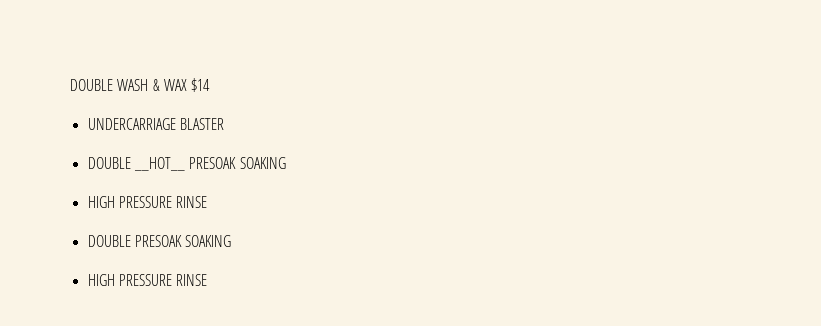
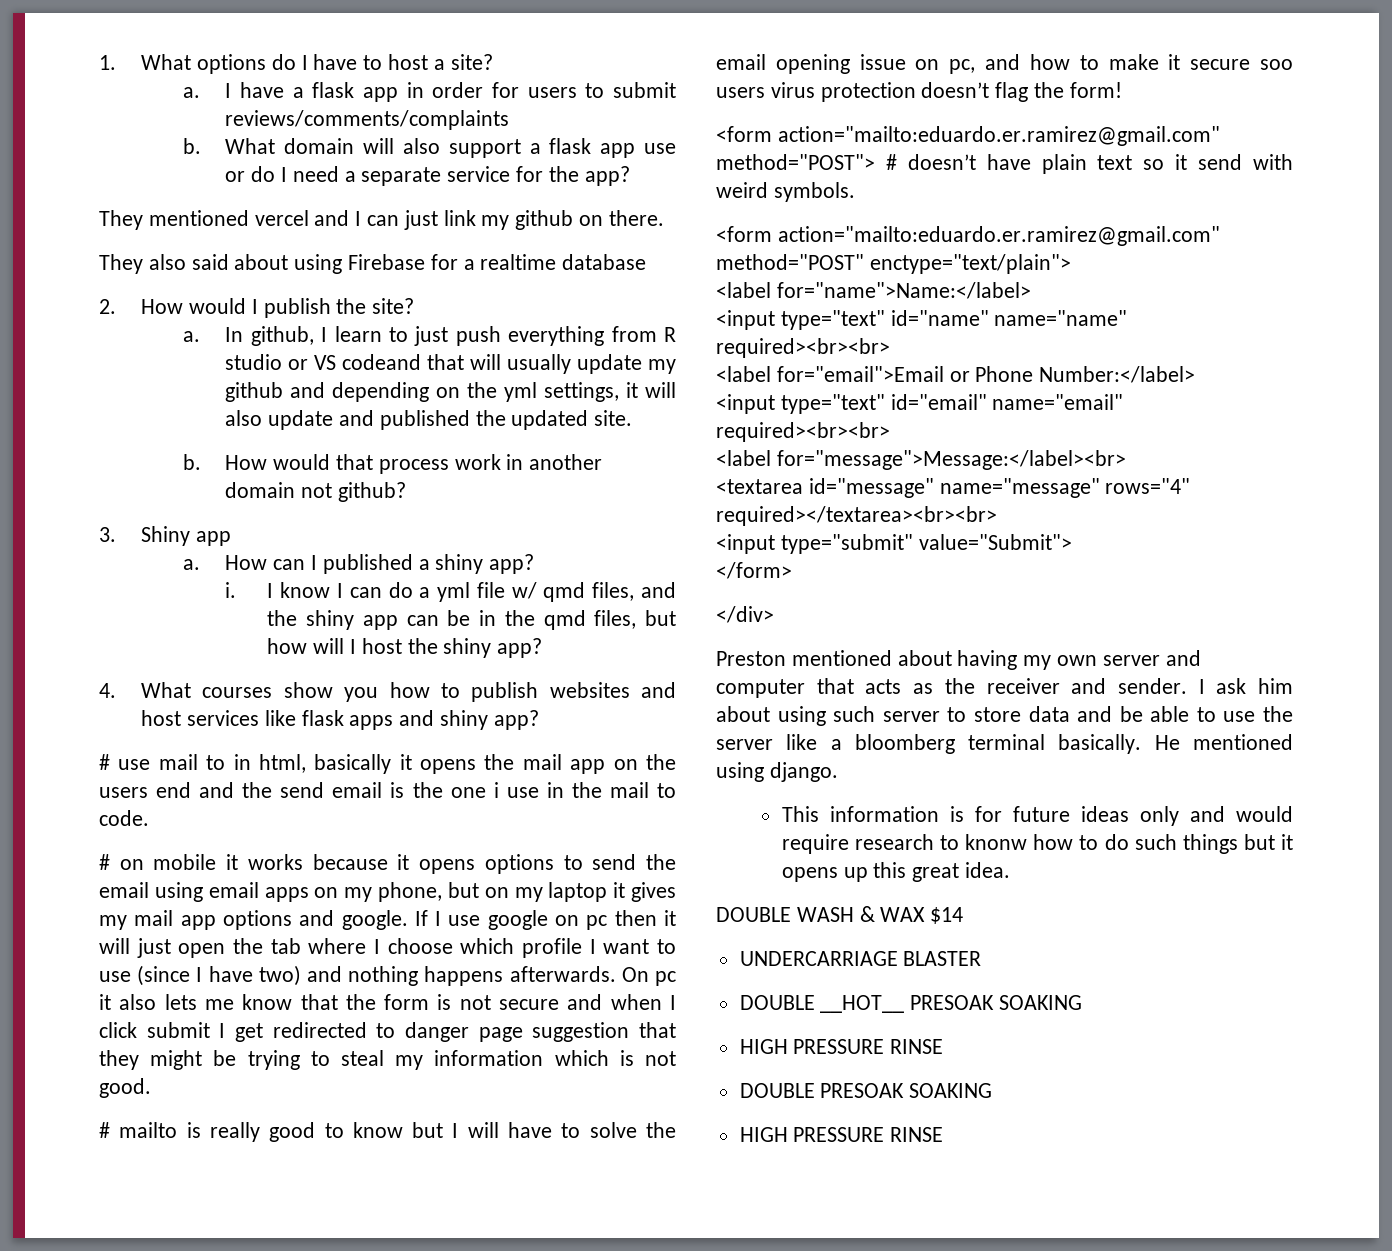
+ 1. What options do I have to host a site?
+ a. I have a flask app in order for users to submit reviews/comments/complaints
+ b. What domain will also support a flask app use or do I need a separate service for the app?
+ They mentioned vercel and I can just link my github on there.
+ They also said about using Firebase for a realtime database
+ 2. How would I publish the site?
+ a. In github, I learn to just push everything from R studio or VS codeand that will usually update my github and depending on the yml settings, it will also update and published the updated site.
+ b. How would that process work in another domain not github?
+ 3. Shiny app
+ a. How can I published a shiny app?
+ i. I know I can do a yml file w/ qmd files, and the shiny app can be in the qmd files, but how will I host the shiny app?
+ 4. What courses show you how to publish websites and host services like flask apps and shiny app?
+ # use mail to in html, basically it opens the mail app on the users end and the send email is the one i use in the mail to code.
+ # on mobile it works because it opens options to send the email using email apps on my phone, but on my laptop it gives my mail app options and google. If I use google on pc then it will just open the tab where I choose which profile I want to use (since I have two) and nothing happens afterwards. On pc it also lets me know that the form is not secure and when I click submit I get redirected to danger page suggestion that they might be trying to steal my information which is not good.
+ # mailto is really good to know but I will have to solve the email opening issue on pc, and how to make it secure soo users virus protection doesn’t flag the form!
+ <form action="mailto:eduardo.er.ramirez@gmail.com" method="POST"> # doesn’t have plain text so it send with weird symbols.
+ <form action="mailto:eduardo.er.ramirez@gmail.com" method="POST" enctype="text/plain">
+ <label for="name">Name:</label>
+ <input type="text" id="name" name="name" required><br><br>
+ <label for="email">Email or Phone Number:</label>
+ <input type="text" id="email" name="email" required><br><br>
+ <label for="message">Message:</label><br>
+ <textarea id="message" name="message" rows="4" required></textarea><br><br>
+ <input type="submit" value="Submit">
+ </form>
+ </div>
+ Preston mentioned about having my own server and computer that acts as the receiver and sender. I ask him about using such server to store data and be able to use the server like a bloomberg terminal basically. He mentioned using django.
+ This information is for future ideas only and would require research to knonw how to do such things but it opens up this great idea.

